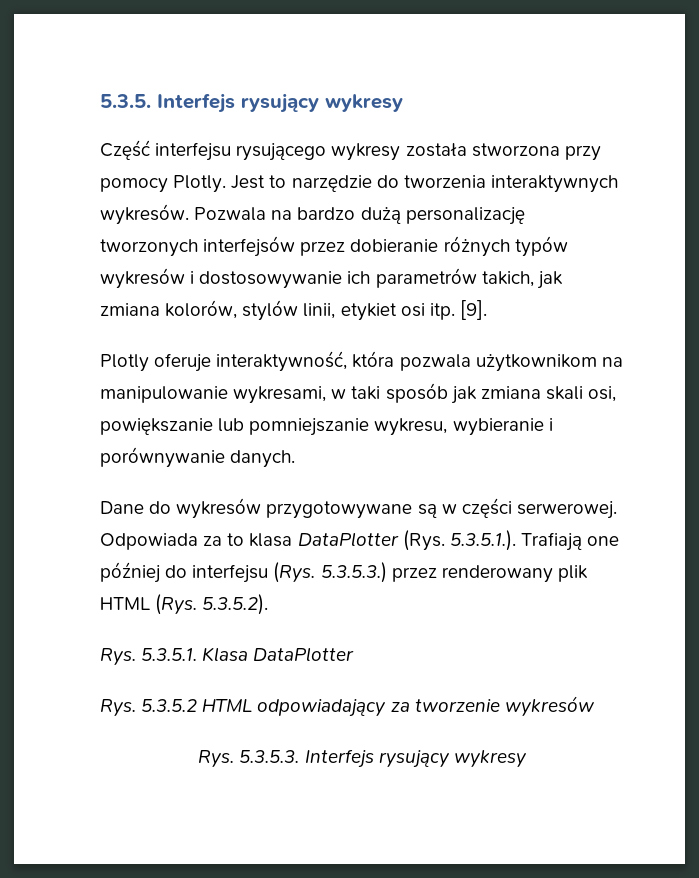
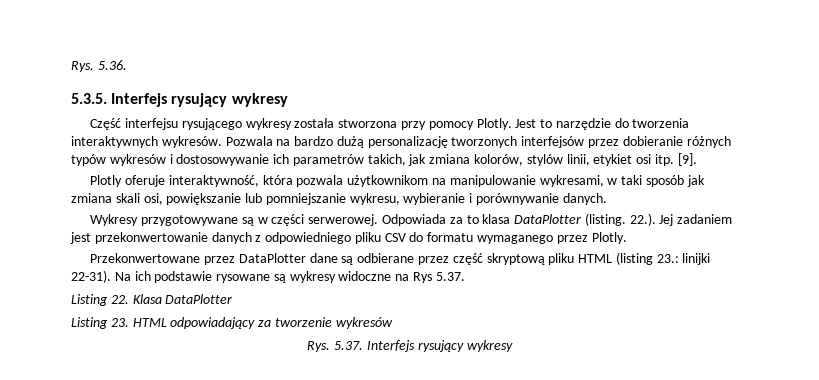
+ Rys. 5.36.
- Dane do wykresów przygotowywane są w części serwerowej.
+ Wykresy przygotowywane są w części serwerowej.
- Odpowiada za to klasa DataPlotter (Rys. 5.3.5.1.). Trafiają one później do interfejsu (Rys. 5.3.5.3.) przez renderowany plik HTML (Rys. 5.3.5.2).
- Rys. 5.3.5.1. Klasa DataPlotter
+ Odpowiada za to klasa DataPlotter (listing. 22.). Jej zadaniem jest przekonwertowanie danych z odpowiedniego pliku CSV do formatu wymaganego przez Plotly.
+ Przekonwertowane przez DataPlotter dane są odbierane przez część skryptową pliku HTML (listing 23.: linijki 22-31). Na ich podstawie rysowane są wykresy widoczne na Rys 5.37.
+ Listing 22. Klasa DataPlotter
- Rys. 5.3.5.2 HTML odpowiadający za tworzenie wykresów
+ Listing 23. HTML odpowiadający za tworzenie wykresów
- Rys. 5.3.5.3. Interfejs rysujący wykresy
+ Rys. 5.37. Interfejs rysujący wykresy

